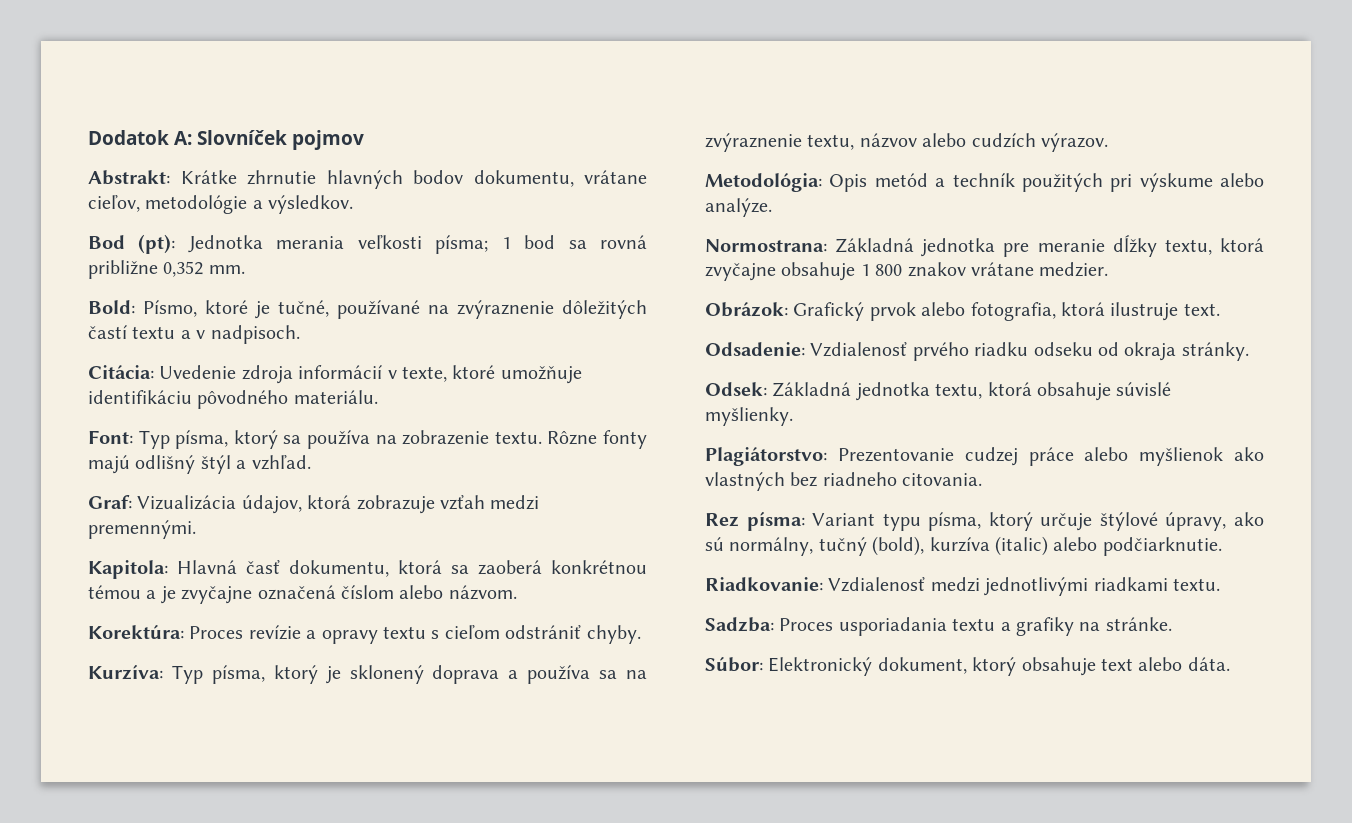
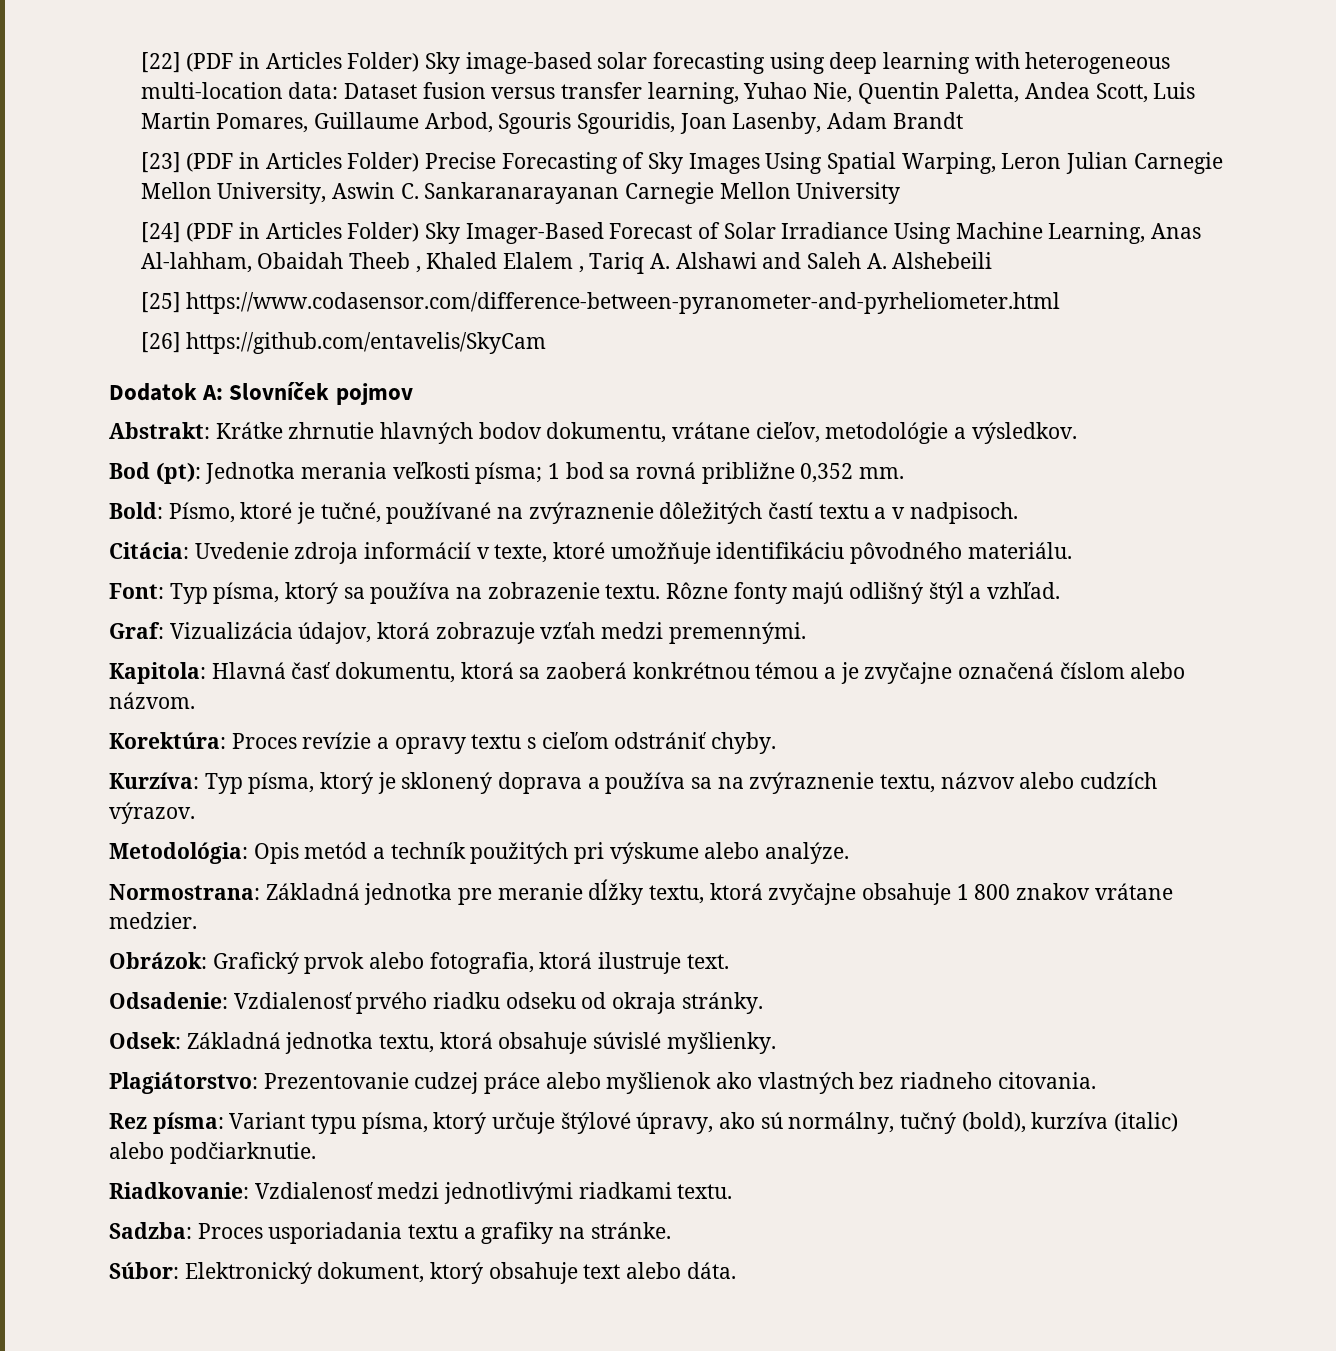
+ [22] (PDF in Articles Folder) Sky image-based solar forecasting using deep learning with heterogeneous multi-location data: Dataset fusion versus transfer learning, Yuhao Nie, Quentin Paletta, Andea Scott, Luis Martin Pomares, Guillaume Arbod, Sgouris Sgouridis, Joan Lasenby, Adam Brandt
+ [23] (PDF in Articles Folder) Precise Forecasting of Sky Images Using Spatial Warping, Leron Julian Carnegie Mellon University, Aswin C. Sankaranarayanan Carnegie Mellon University
+ [24] (PDF in Articles Folder) Sky Imager-Based Forecast of Solar Irradiance Using Machine Learning, Anas Al-lahham, Obaidah Theeb , Khaled Elalem , Tariq A. Alshawi and Saleh A. Alshebeili
+ [25] https://www.codasensor.com/difference-between-pyranometer-and-pyrheliometer.html
+ [26] https://github.com/entavelis/SkyCam

